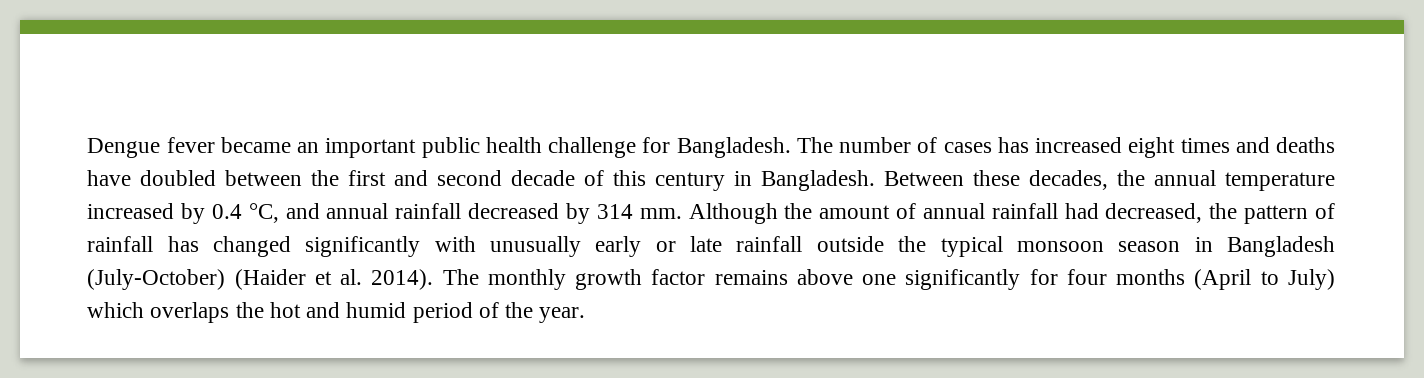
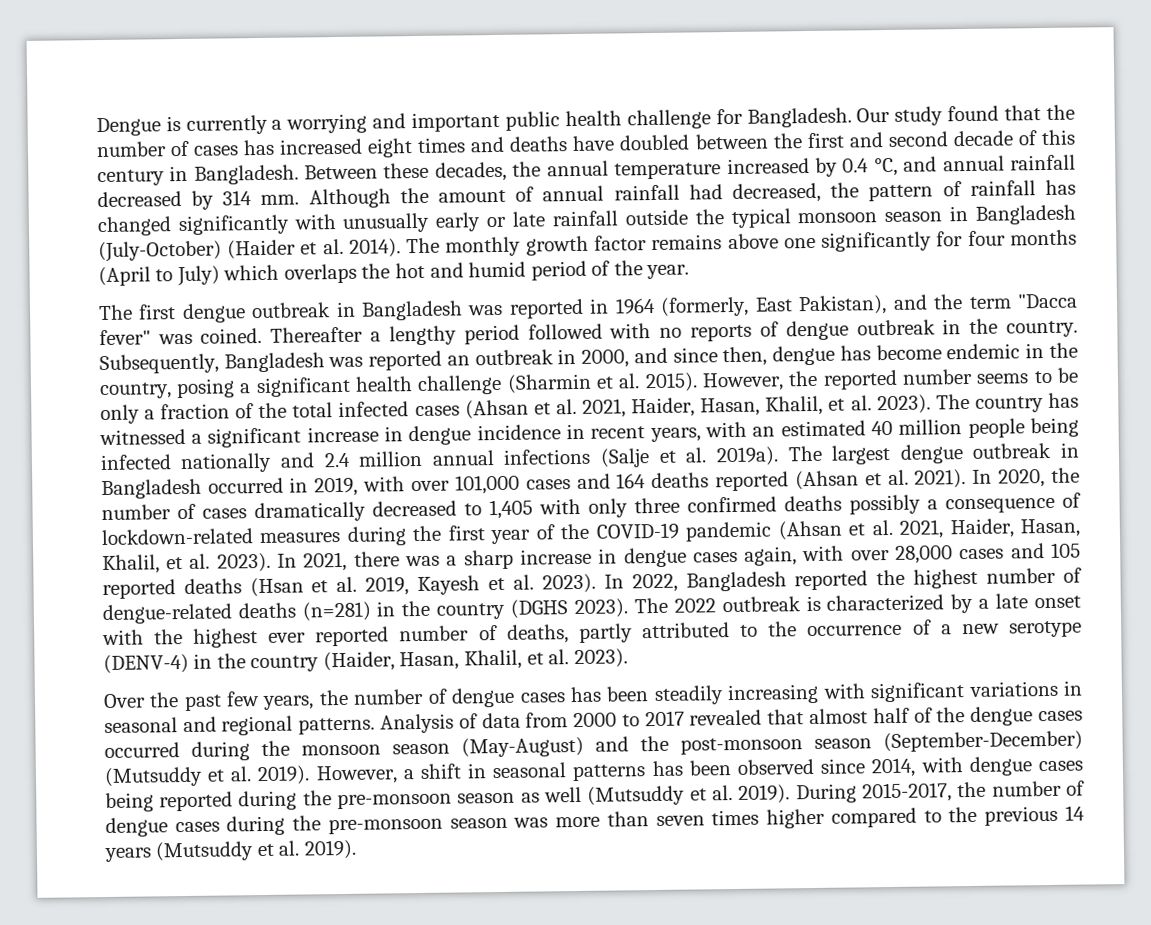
- Dengue fever became an important public health challenge for Bangladesh.
+ Dengue is currently a worrying and important public health challenge for Bangladesh.
- The number of cases has increased eight times and deaths have doubled between the first and second decade of this century in Bangladesh.
+ Our study found that the number of cases has increased eight times and deaths have doubled between the first and second decade of this century in Bangladesh.
+ The first dengue outbreak in Bangladesh was reported in 1964 (formerly, East Pakistan), and the term "Dacca fever" was coined. Thereafter a lengthy period followed with no reports of dengue outbreak in the country. Subsequently, Bangladesh was reported an outbreak in 2000, and since then, dengue has become endemic in the country, posing a significant health challenge (Sharmin et al. 2015). However, the reported number seems to be only a fraction of the total infected cases (Ahsan et al. 2021, Haider, Hasan, Khalil, et al. 2023). The country has witnessed a significant increase in dengue incidence in recent years, with an estimated 40 million people being infected nationally and 2.4 million annual infections (Salje et al. 2019a). The largest dengue outbreak in Bangladesh occurred in 2019, with over 101,000 cases and 164 deaths reported (Ahsan et al. 2021). In 2020, the number of cases dramatically decreased to 1,405 with only three confirmed deaths possibly a consequence of lockdown-related measures during the first year of the COVID-19 pandemic (Ahsan et al. 2021, Haider, Hasan, Khalil, et al. 2023). In 2021, there was a sharp increase in dengue cases again, with over 28,000 cases and 105 reported deaths (Hsan et al. 2019, Kayesh et al. 2023). In 2022, Bangladesh reported the highest number of dengue-related deaths (n=281) in the country (DGHS 2023). The 2022 outbreak is characterized by a late onset with the highest ever reported number of deaths, partly attributed to the occurrence of a new serotype (DENV-4) in the country (Haider, Hasan, Khalil, et al. 2023).
+ Over the past few years, the number of dengue cases has been steadily increasing with significant variations in seasonal and regional patterns. Analysis of data from 2000 to 2017 revealed that almost half of the dengue cases occurred during the monsoon season (May-August) and the post-monsoon season (September-December) (Mutsuddy et al. 2019). However, a shift in seasonal patterns has been observed since 2014, with dengue cases being reported during the pre-monsoon season as well (Mutsuddy et al. 2019). During 2015-2017, the number of dengue cases during the pre-monsoon season was more than seven times higher compared to the previous 14 years (Mutsuddy et al. 2019).

